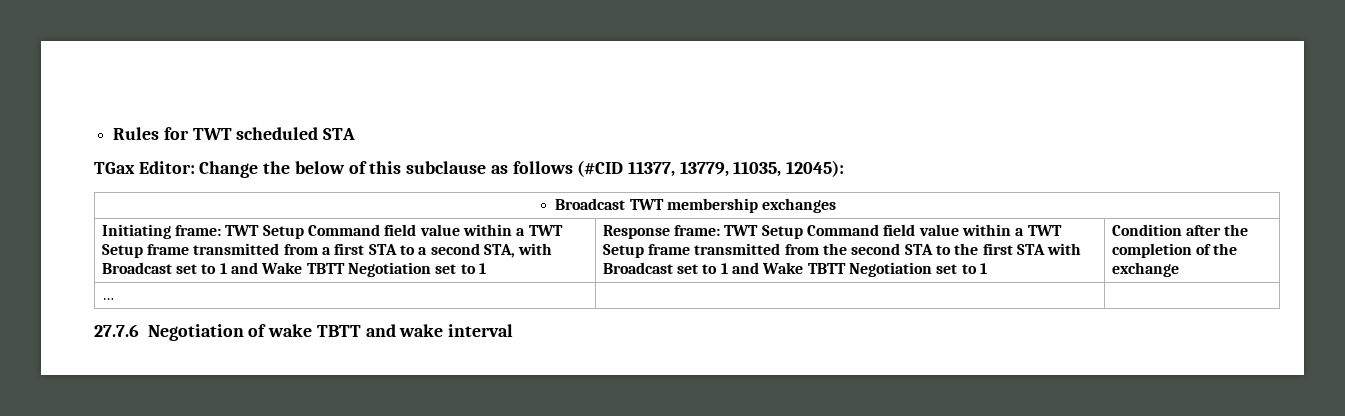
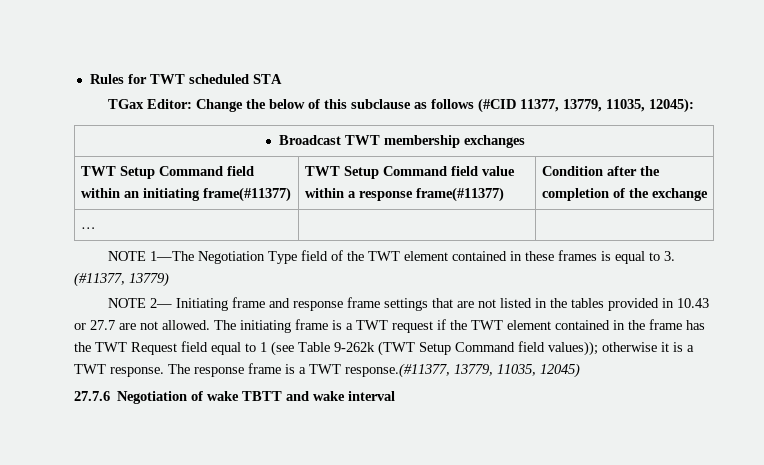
- Initiating frame: TWT Setup Command field value within a TWT Setup frame transmitted from a first STA to a second STA, with Broadcast set to 1 and Wake TBTT Negotiation set to 1 | Response frame: TWT Setup Command field value within a TWT Setup frame transmitted from the second STA to the first STA with Broadcast set to 1 and Wake TBTT Negotiation set to 1
+ TWT Setup Command field within an initiating frame(#11377) | TWT Setup Command field value within a response frame(#11377)
+ NOTE 1—The Negotiation Type field of the TWT element contained in these frames is equal to 3. (#11377, 13779)
+ NOTE 2— Initiating frame and response frame settings that are not listed in the tables provided in 10.43 or 27.7 are not allowed. The initiating frame is a TWT request if the TWT element contained in the frame has the TWT Request field equal to 1 (see Table 9-262k (TWT Setup Command field values)); otherwise it is a TWT response. The response frame is a TWT response.(#11377, 13779, 11035, 12045)

